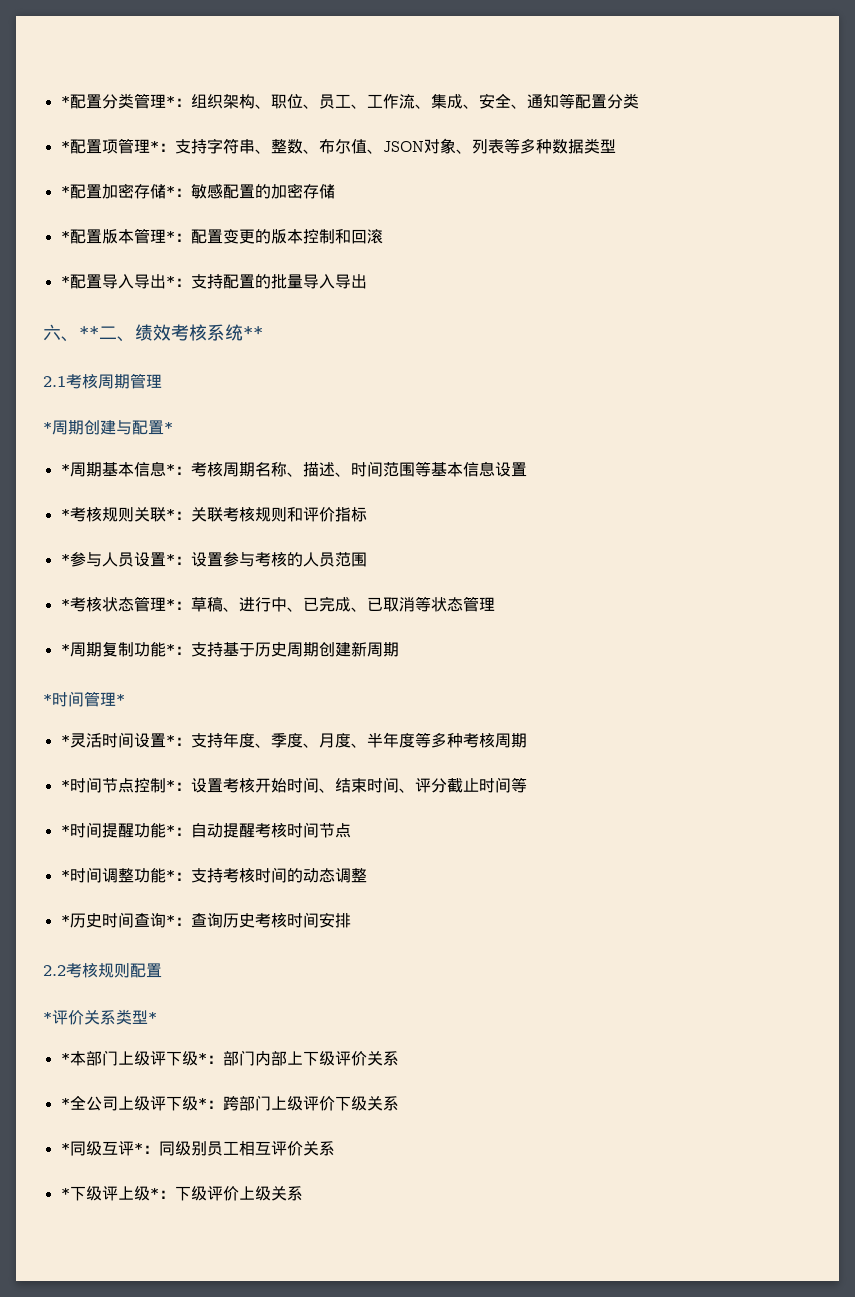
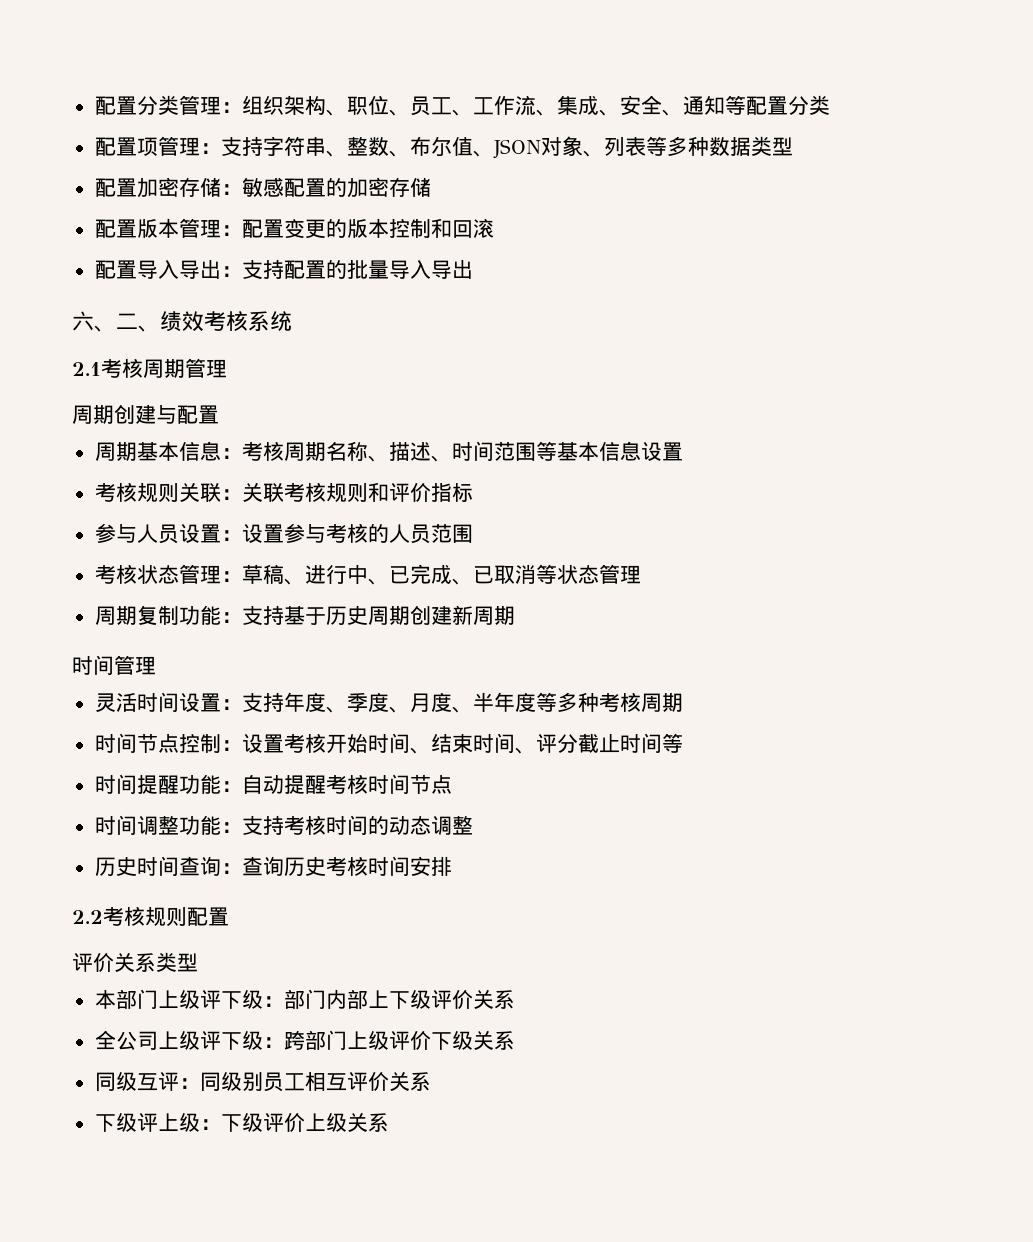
- *配置分类管理*：组织架构、职位、员工、工作流、集成、安全、通知等配置分类
+ 配置分类管理：组织架构、职位、员工、工作流、集成、安全、通知等配置分类
- *配置项管理*：支持字符串、整数、布尔值、JSON对象、列表等多种数据类型
+ 配置项管理：支持字符串、整数、布尔值、JSON对象、列表等多种数据类型
- *配置加密存储*：敏感配置的加密存储
+ 配置加密存储：敏感配置的加密存储
- *配置版本管理*：配置变更的版本控制和回滚
+ 配置版本管理：配置变更的版本控制和回滚
- *配置导入导出*：支持配置的批量导入导出
+ 配置导入导出：支持配置的批量导入导出
- 六、**二、绩效考核系统**
+ 六、二、绩效考核系统
- *周期创建与配置*
- *周期基本信息*：考核周期名称、描述、时间范围等基本信息设置
+ 周期创建与配置
+ 周期基本信息：考核周期名称、描述、时间范围等基本信息设置
- *考核规则关联*：关联考核规则和评价指标
+ 考核规则关联：关联考核规则和评价指标
- *参与人员设置*：设置参与考核的人员范围
+ 参与人员设置：设置参与考核的人员范围
- *考核状态管理*：草稿、进行中、已完成、已取消等状态管理
+ 考核状态管理：草稿、进行中、已完成、已取消等状态管理
- *周期复制功能*：支持基于历史周期创建新周期
+ 周期复制功能：支持基于历史周期创建新周期
- *时间管理*
- *灵活时间设置*：支持年度、季度、月度、半年度等多种考核周期
+ 时间管理
+ 灵活时间设置：支持年度、季度、月度、半年度等多种考核周期
- *时间节点控制*：设置考核开始时间、结束时间、评分截止时间等
+ 时间节点控制：设置考核开始时间、结束时间、评分截止时间等
- *时间提醒功能*：自动提醒考核时间节点
+ 时间提醒功能：自动提醒考核时间节点
- *时间调整功能*：支持考核时间的动态调整
+ 时间调整功能：支持考核时间的动态调整
- *历史时间查询*：查询历史考核时间安排
+ 历史时间查询：查询历史考核时间安排
- *评价关系类型*
- *本部门上级评下级*：部门内部上下级评价关系
+ 评价关系类型
+ 本部门上级评下级：部门内部上下级评价关系
- *全公司上级评下级*：跨部门上级评价下级关系
+ 全公司上级评下级：跨部门上级评价下级关系
- *同级互评*：同级别员工相互评价关系
+ 同级互评：同级别员工相互评价关系
- *下级评上级*：下级评价上级关系
+ 下级评上级：下级评价上级关系

